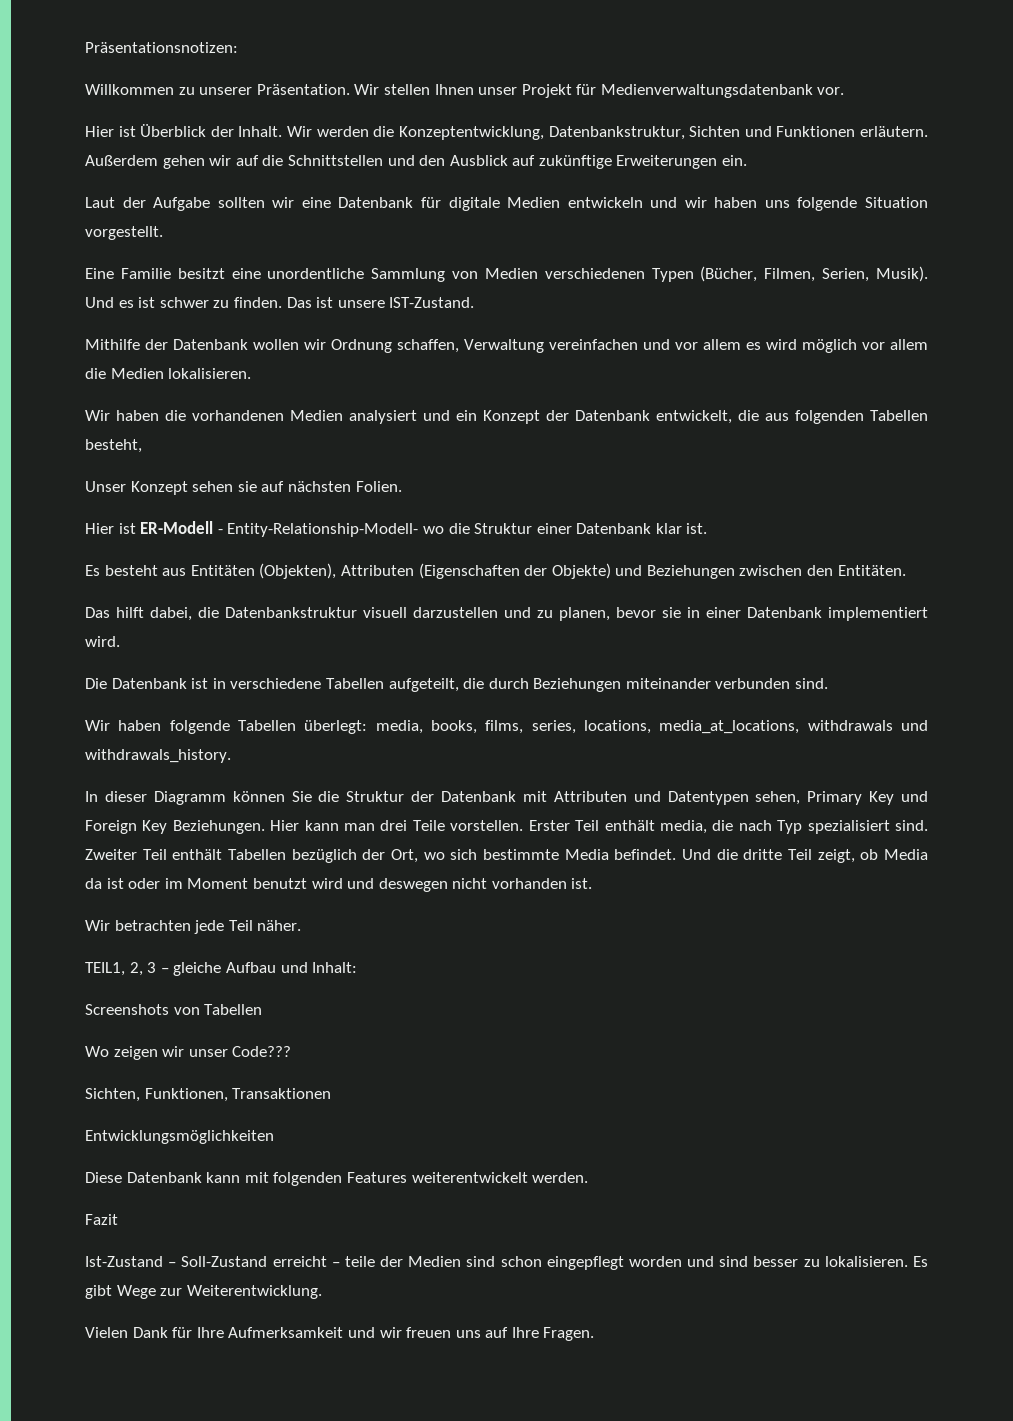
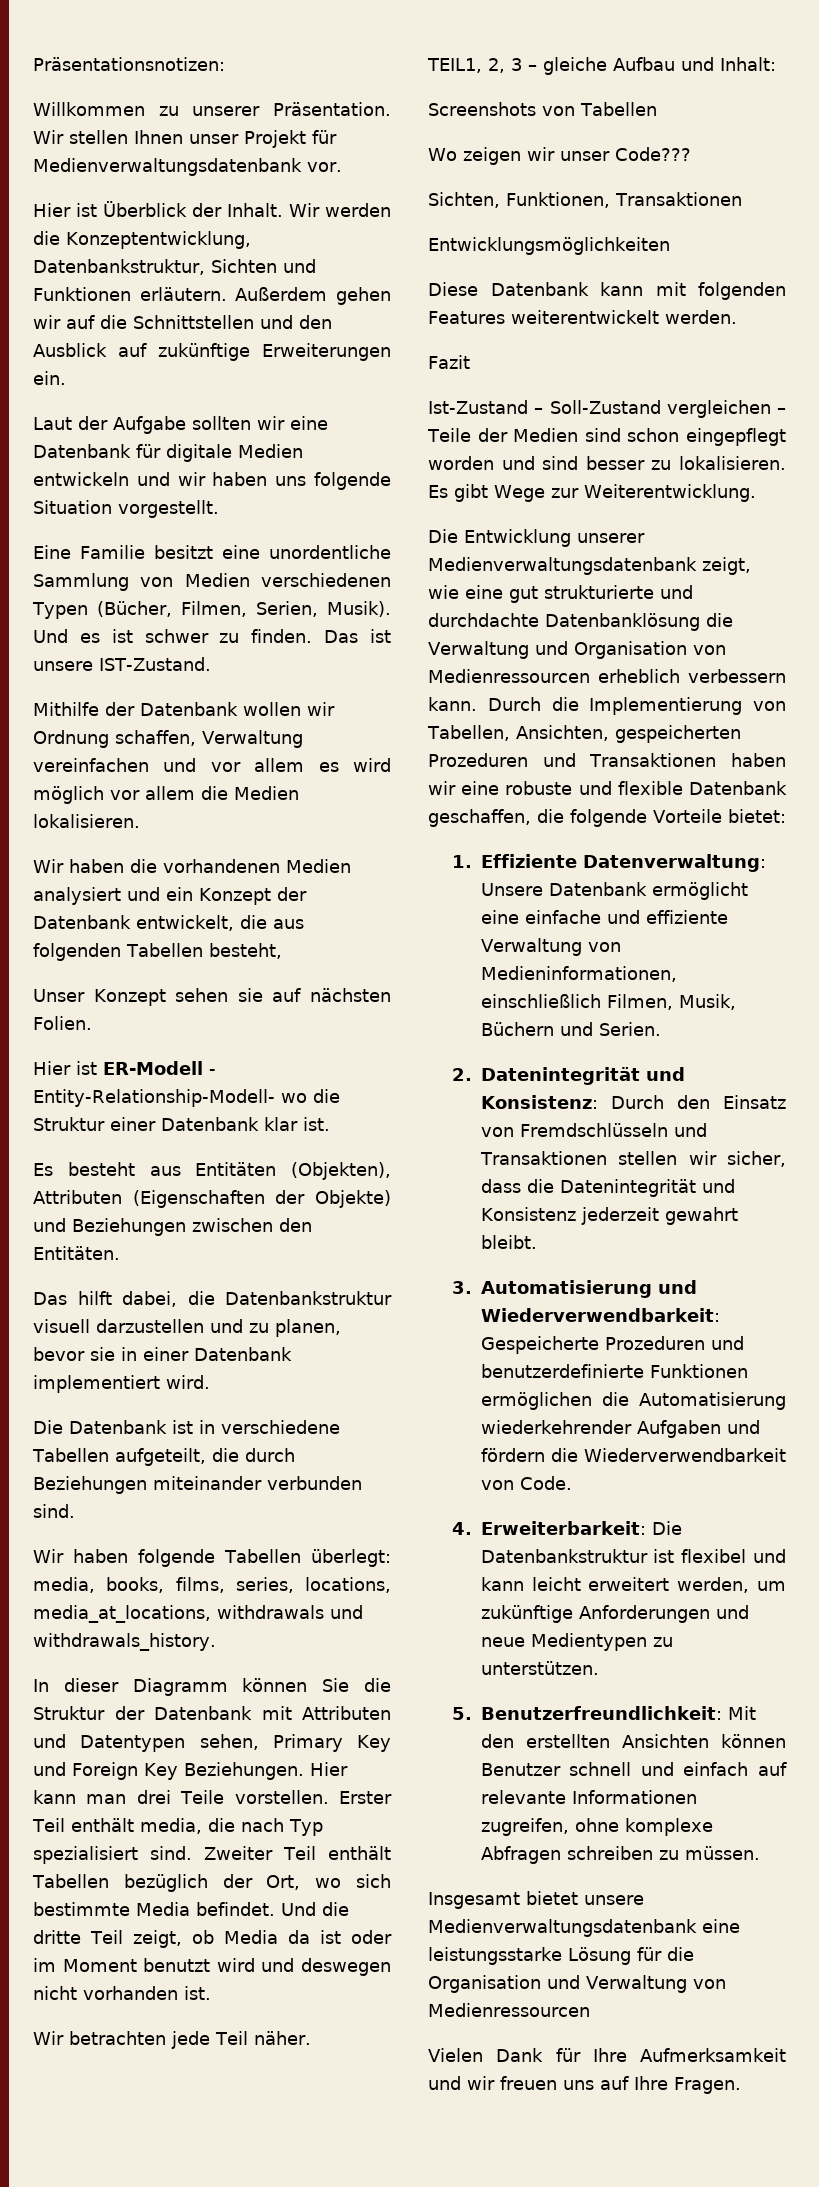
- Ist-Zustand – Soll-Zustand erreicht – teile der Medien sind schon eingepflegt worden und sind besser zu lokalisieren.
+ Ist-Zustand – Soll-Zustand vergleichen – Teile der Medien sind schon eingepflegt worden und sind besser zu lokalisieren.
+ Die Entwicklung unserer Medienverwaltungsdatenbank zeigt, wie eine gut strukturierte und durchdachte Datenbanklösung die Verwaltung und Organisation von Medienressourcen erheblich verbessern kann. Durch die Implementierung von Tabellen, Ansichten, gespeicherten Prozeduren und Transaktionen haben wir eine robuste und flexible Datenbank geschaffen, die folgende Vorteile bietet:
+ 1. Effiziente Datenverwaltung: Unsere Datenbank ermöglicht eine einfache und effiziente Verwaltung von Medieninformationen, einschließlich Filmen, Musik, Büchern und Serien.
+ 2. Datenintegrität und Konsistenz: Durch den Einsatz von Fremdschlüsseln und Transaktionen stellen wir sicher, dass die Datenintegrität und Konsistenz jederzeit gewahrt bleibt.
+ 3. Automatisierung und Wiederverwendbarkeit: Gespeicherte Prozeduren und benutzerdefinierte Funktionen ermöglichen die Automatisierung wiederkehrender Aufgaben und fördern die Wiederverwendbarkeit von Code.
+ 4. Erweiterbarkeit: Die Datenbankstruktur ist flexibel und kann leicht erweitert werden, um zukünftige Anforderungen und neue Medientypen zu unterstützen.
+ 5. Benutzerfreundlichkeit: Mit den erstellten Ansichten können Benutzer schnell und einfach auf relevante Informationen zugreifen, ohne komplexe Abfragen schreiben zu müssen.
+ Insgesamt bietet unsere Medienverwaltungsdatenbank eine leistungsstarke Lösung für die Organisation und Verwaltung von Medienressourcen

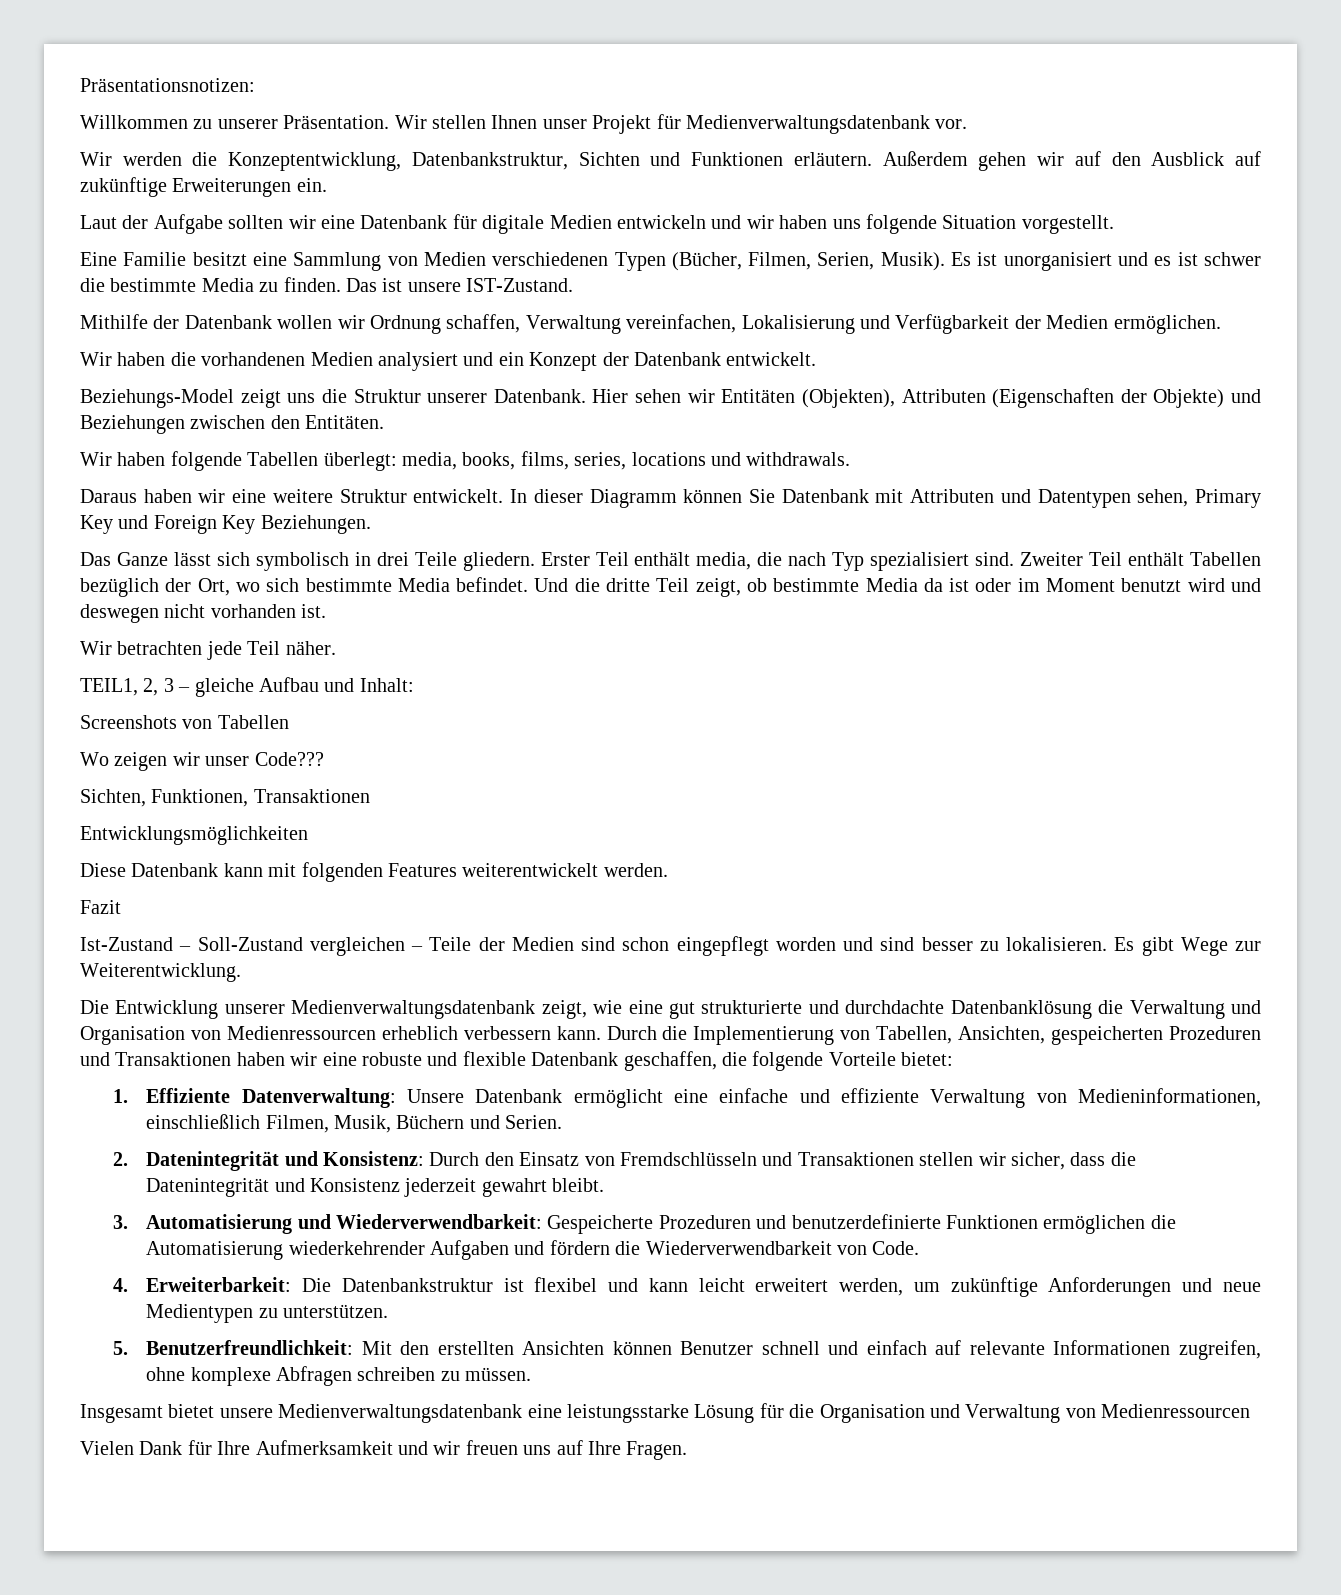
- Hier ist Überblick der Inhalt.
- Außerdem gehen wir auf die Schnittstellen und den Ausblick auf zukünftige Erweiterungen ein.
+ Außerdem gehen wir auf den Ausblick auf zukünftige Erweiterungen ein.
- Eine Familie besitzt eine unordentliche Sammlung von Medien verschiedenen Typen (Bücher, Filmen, Serien, Musik).
+ Eine Familie besitzt eine Sammlung von Medien verschiedenen Typen (Bücher, Filmen, Serien, Musik).
- Und es ist schwer zu finden.
+ Es ist unorganisiert und es ist schwer die bestimmte Media zu finden.
- Mithilfe der Datenbank wollen wir Ordnung schaffen, Verwaltung vereinfachen und vor allem es wird möglich vor allem die Medien lokalisieren.
+ Mithilfe der Datenbank wollen wir Ordnung schaffen, Verwaltung vereinfachen, Lokalisierung und Verfügbarkeit der Medien ermöglichen.
- Wir haben die vorhandenen Medien analysiert und ein Konzept der Datenbank entwickelt, die aus folgenden Tabellen besteht,
- Unser Konzept sehen sie auf nächsten Folien.
- Hier ist ER-Modell - Entity-Relationship-Modell- wo die Struktur einer Datenbank klar ist.
- Es besteht aus Entitäten (Objekten), Attributen (Eigenschaften der Objekte) und Beziehungen zwischen den Entitäten.
+ Wir haben die vorhandenen Medien analysiert und ein Konzept der Datenbank entwickelt.
+ Beziehungs-Model zeigt uns die Struktur unserer Datenbank. Hier sehen wir Entitäten (Objekten), Attributen (Eigenschaften der Objekte) und Beziehungen zwischen den Entitäten.
- Das hilft dabei, die Datenbankstruktur visuell darzustellen und zu planen, bevor sie in einer Datenbank implementiert wird.
- Die Datenbank ist in verschiedene Tabellen aufgeteilt, die durch Beziehungen miteinander verbunden sind.
- Wir haben folgende Tabellen überlegt: media, books, films, series, locations, media_at_locations, withdrawals und withdrawals_history.
- In dieser Diagramm können Sie die Struktur der Datenbank mit Attributen und Datentypen sehen, Primary Key und Foreign Key Beziehungen. Hier kann man drei Teile vorstellen.
+ Wir haben folgende Tabellen überlegt: media, books, films, series, locations und withdrawals.
+ Daraus haben wir eine weitere Struktur entwickelt. In dieser Diagramm können Sie Datenbank mit Attributen und Datentypen sehen, Primary Key und Foreign Key Beziehungen.
+ Das Ganze lässt sich symbolisch in drei Teile gliedern.
- Und die dritte Teil zeigt, ob Media da ist oder im Moment benutzt wird und deswegen nicht vorhanden ist.
+ Und die dritte Teil zeigt, ob bestimmte Media da ist oder im Moment benutzt wird und deswegen nicht vorhanden ist.

